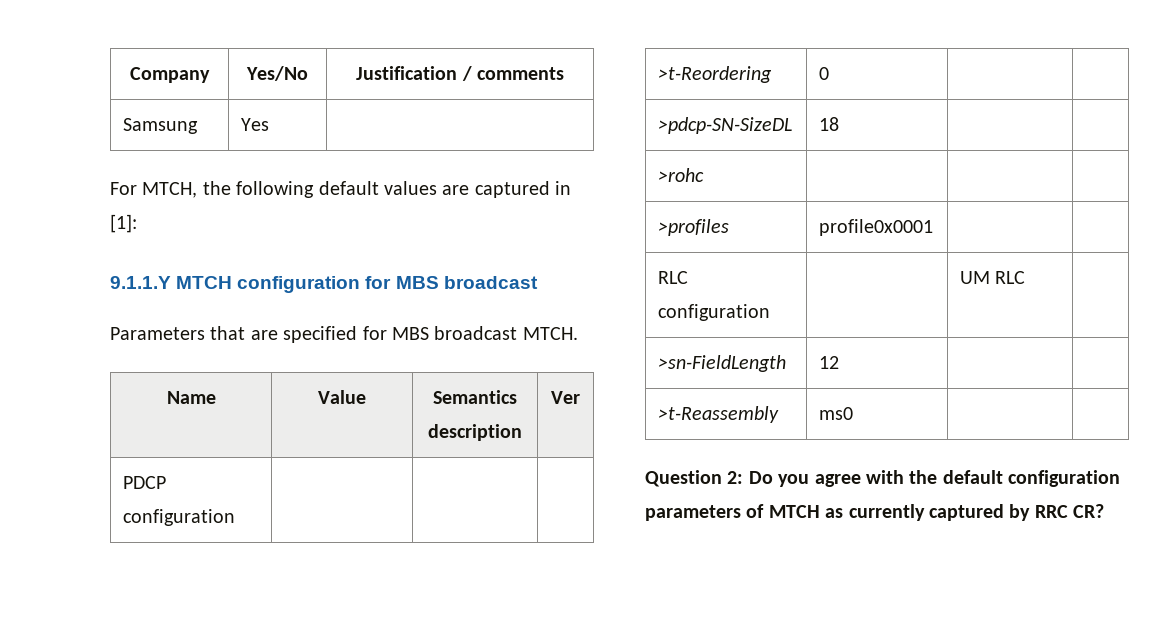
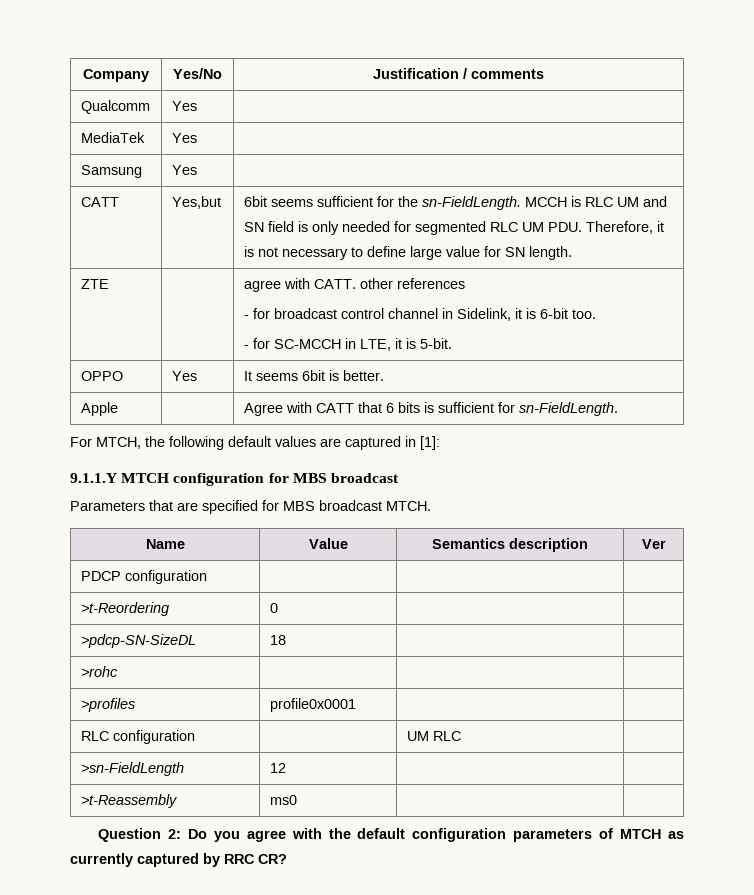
+ Qualcomm | Yes |
+ MediaTek | Yes |
  Samsung | Yes |
+ CATT | Yes,but | 6bit seems sufficient for the sn-FieldLength. MCCH is RLC UM and SN field is only needed for segmented RLC UM PDU. Therefore, it is not necessary to define large value for SN length.
+ ZTE | | agree with CATT. other references
+ - for broadcast control channel in Sidelink, it is 6-bit too.
+ - for SC-MCCH in LTE, it is 5-bit.
+ OPPO | Yes | It seems 6bit is better.
+ Apple | | Agree with CATT that 6 bits is sufficient for sn-FieldLength.

